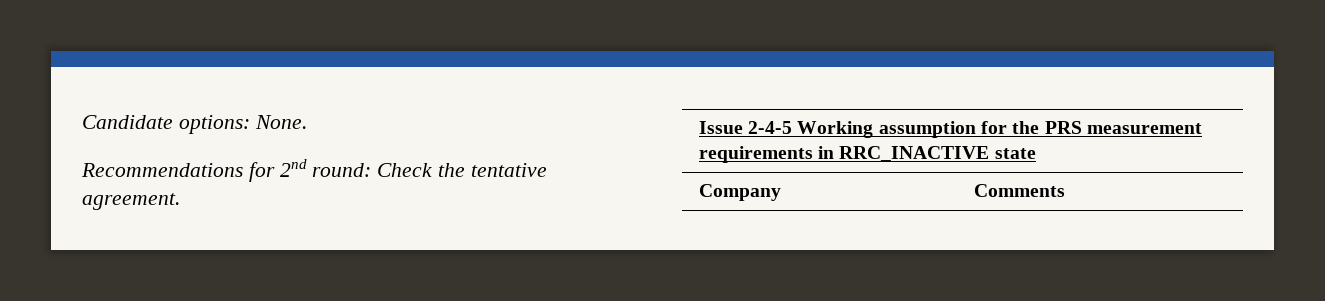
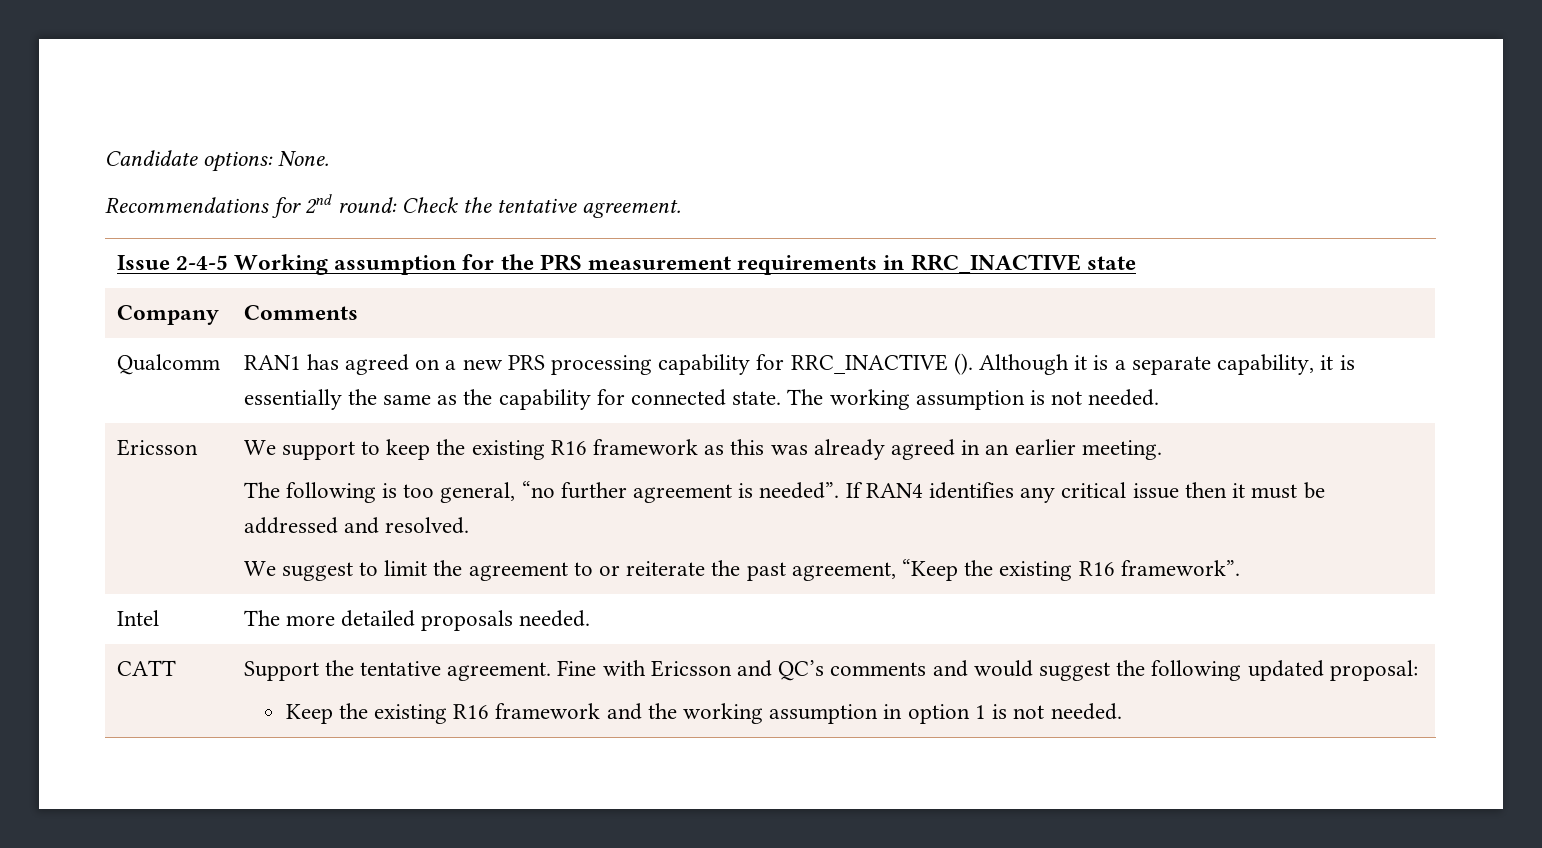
+ Qualcomm | RAN1 has agreed on a new PRS processing capability for RRC_INACTIVE (). Although it is a separate capability, it is essentially the same as the capability for connected state. The working assumption is not needed.
+ Ericsson | We support to keep the existing R16 framework as this was already agreed in an earlier meeting.
+ The following is too general, “no further agreement is needed”. If RAN4 identifies any critical issue then it must be addressed and resolved.
+ We suggest to limit the agreement to or reiterate the past agreement, “Keep the existing R16 framework”.
+ Intel | The more detailed proposals needed.
+ CATT | Support the tentative agreement. Fine with Ericsson and QC’s comments and would suggest the following updated proposal:
+ Keep the existing R16 framework and the working assumption in option 1 is not needed.

